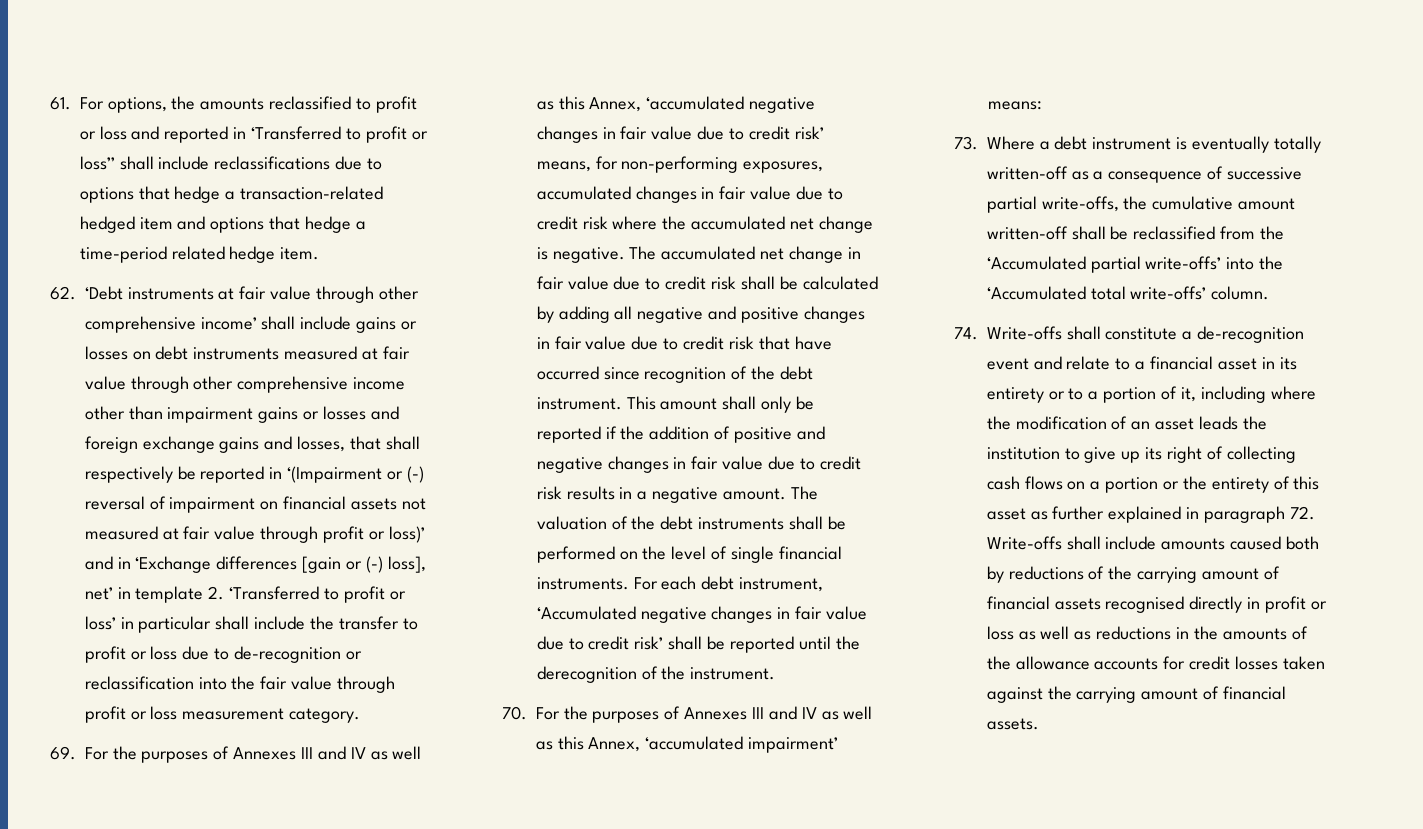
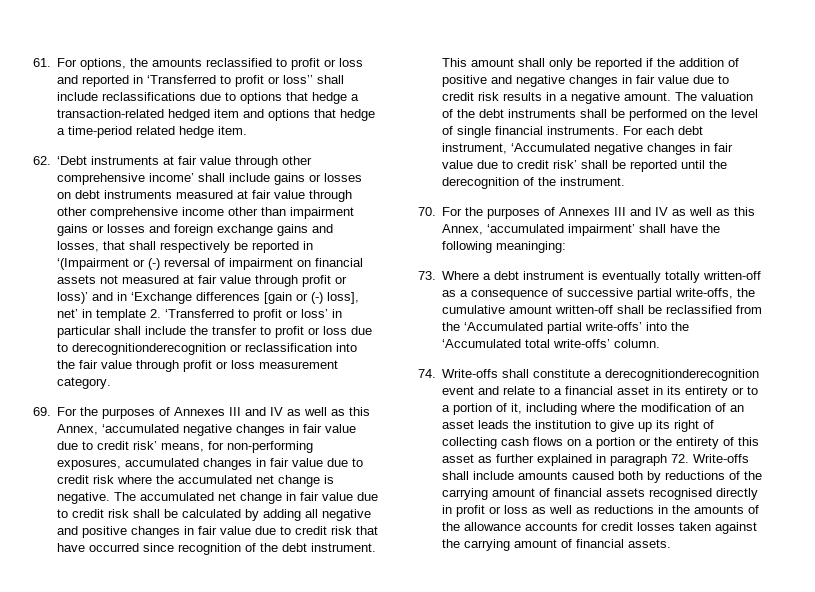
- 62. ‘Debt instruments at fair value through other comprehensive income’ shall include gains or losses on debt instruments measured at fair value through other comprehensive income other than impairment gains or losses and foreign exchange gains and losses, that shall respectively be reported in ‘(Impairment or (-) reversal of impairment on financial assets not measured at fair value through profit or loss)’ and in ‘Exchange differences [gain or (-) loss], net’ in template 2. ‘Transferred to profit or loss’ in particular shall include the transfer to profit or loss due to de-recognition or reclassification into the fair value through profit or loss measurement category.
+ 62. ‘Debt instruments at fair value through other comprehensive income’ shall include gains or losses on debt instruments measured at fair value through other comprehensive income other than impairment gains or losses and foreign exchange gains and losses, that shall respectively be reported in ‘(Impairment or (-) reversal of impairment on financial assets not measured at fair value through profit or loss)’ and in ‘Exchange differences [gain or (-) loss], net’ in template 2. ‘Transferred to profit or loss’ in particular shall include the transfer to profit or loss due to derecognitionderecognition or reclassification into the fair value through profit or loss measurement category.
- 70. For the purposes of Annexes III and IV as well as this Annex, ‘accumulated impairment’ means:
+ 70. For the purposes of Annexes III and IV as well as this Annex, ‘accumulated impairment’ shall have the following meaninging:
- 74. Write-offs shall constitute a de-recognition event and relate to a financial asset in its entirety or to a portion of it, including where the modification of an asset leads the institution to give up its right of collecting cash flows on a portion or the entirety of this asset as further explained in paragraph 72. Write-offs shall include amounts caused both by reductions of the carrying amount of financial assets recognised directly in profit or loss as well as reductions in the amounts of the allowance accounts for credit losses taken against the carrying amount of financial assets.
+ 74. Write-offs shall constitute a derecognitionderecognition event and relate to a financial asset in its entirety or to a portion of it, including where the modification of an asset leads the institution to give up its right of collecting cash flows on a portion or the entirety of this asset as further explained in paragraph 72. Write-offs shall include amounts caused both by reductions of the carrying amount of financial assets recognised directly in profit or loss as well as reductions in the amounts of the allowance accounts for credit losses taken against the carrying amount of financial assets.

